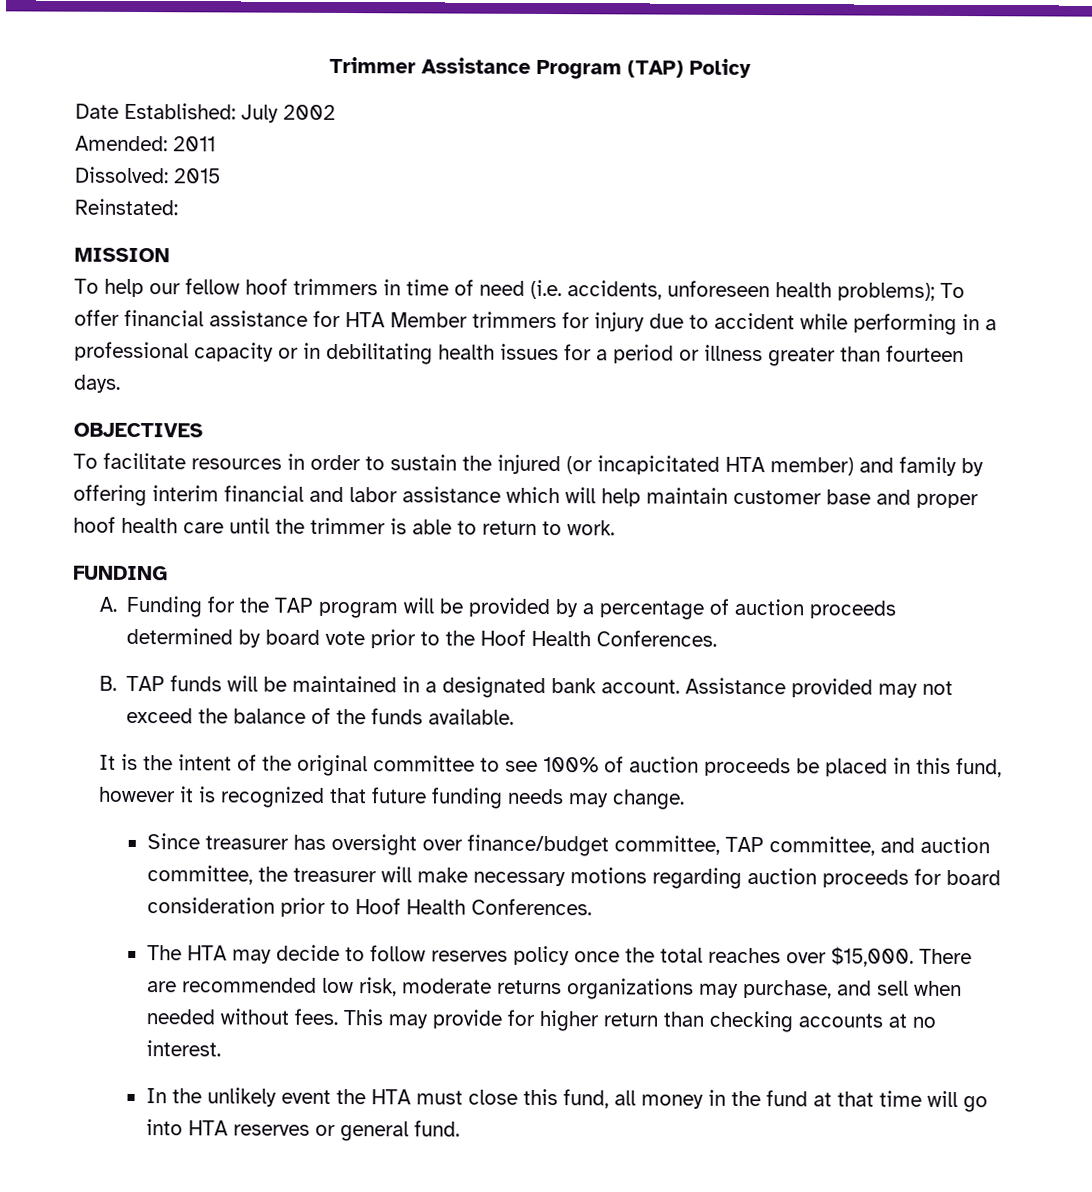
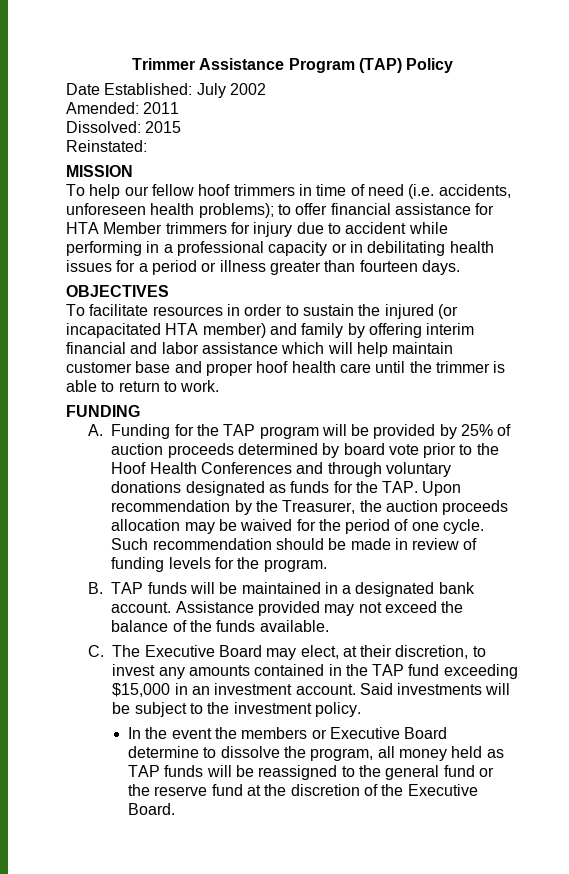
- To help our fellow hoof trimmers in time of need (i.e. accidents, unforeseen health problems); To offer financial assistance for HTA Member trimmers for injury due to accident while performing in a professional capacity or in debilitating health issues for a period or illness greater than fourteen days.
+ To help our fellow hoof trimmers in time of need (i.e. accidents, unforeseen health problems); to offer financial assistance for HTA Member trimmers for injury due to accident while performing in a professional capacity or in debilitating health issues for a period or illness greater than fourteen days.
- To facilitate resources in order to sustain the injured (or incapicitated HTA member) and family by offering interim financial and labor assistance which will help maintain customer base and proper hoof health care until the trimmer is able to return to work.
+ To facilitate resources in order to sustain the injured (or incapacitated HTA member) and family by offering interim financial and labor assistance which will help maintain customer base and proper hoof health care until the trimmer is able to return to work.
- A. Funding for the TAP program will be provided by a percentage of auction proceeds determined by board vote prior to the Hoof Health Conferences.
+ A. Funding for the TAP program will be provided by 25% of auction proceeds determined by board vote prior to the Hoof Health Conferences and through voluntary donations designated as funds for the TAP. Upon recommendation by the Treasurer, the auction proceeds allocation may be waived for the period of one cycle. Such recommendation should be made in review of funding levels for the program.
- It is the intent of the original committee to see 100% of auction proceeds be placed in this fund, however it is recognized that future funding needs may change.
- Since treasurer has oversight over finance/budget committee, TAP committee, and auction committee, the treasurer will make necessary motions regarding auction proceeds for board consideration prior to Hoof Health Conferences.
- The HTA may decide to follow reserves policy once the total reaches over $15,000. There are recommended low risk, moderate returns organizations may purchase, and sell when needed without fees. This may provide for higher return than checking accounts at no interest.
+ C. The Executive Board may elect, at their discretion, to invest any amounts contained in the TAP fund exceeding $15,000 in an investment account. Said investments will be subject to the investment policy.
- In the unlikely event the HTA must close this fund, all money in the fund at that time will go into HTA reserves or general fund.
+ In the event the members or Executive Board determine to dissolve the program, all money held as TAP funds will be reassigned to the general fund or the reserve fund at the discretion of the Executive Board.

